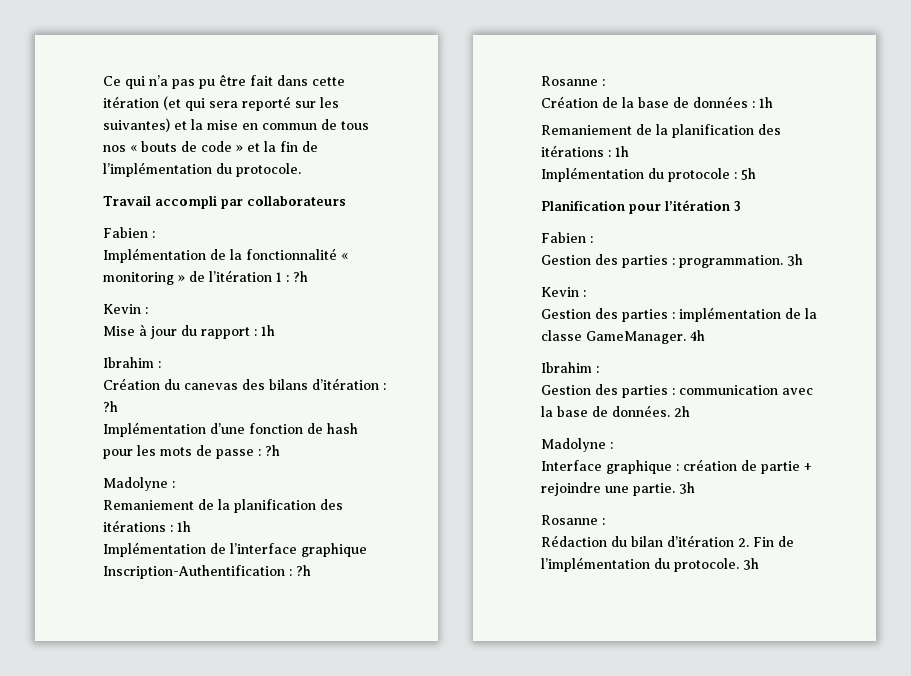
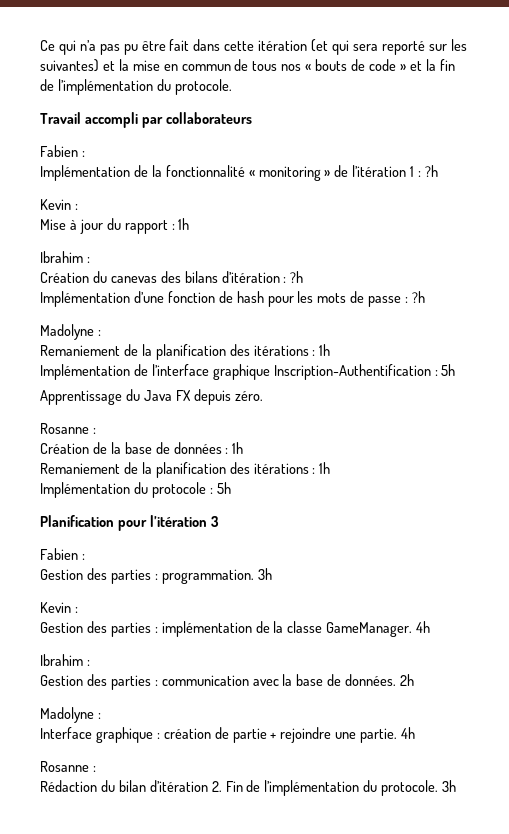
- Implémentation de l’interface graphique Inscription-Authentification : ?h
+ Implémentation de l’interface graphique Inscription-Authentification : 5h
+ Apprentissage du Java FX depuis zéro.
- Interface graphique : création de partie + rejoindre une partie. 3h
+ Interface graphique : création de partie + rejoindre une partie. 4h

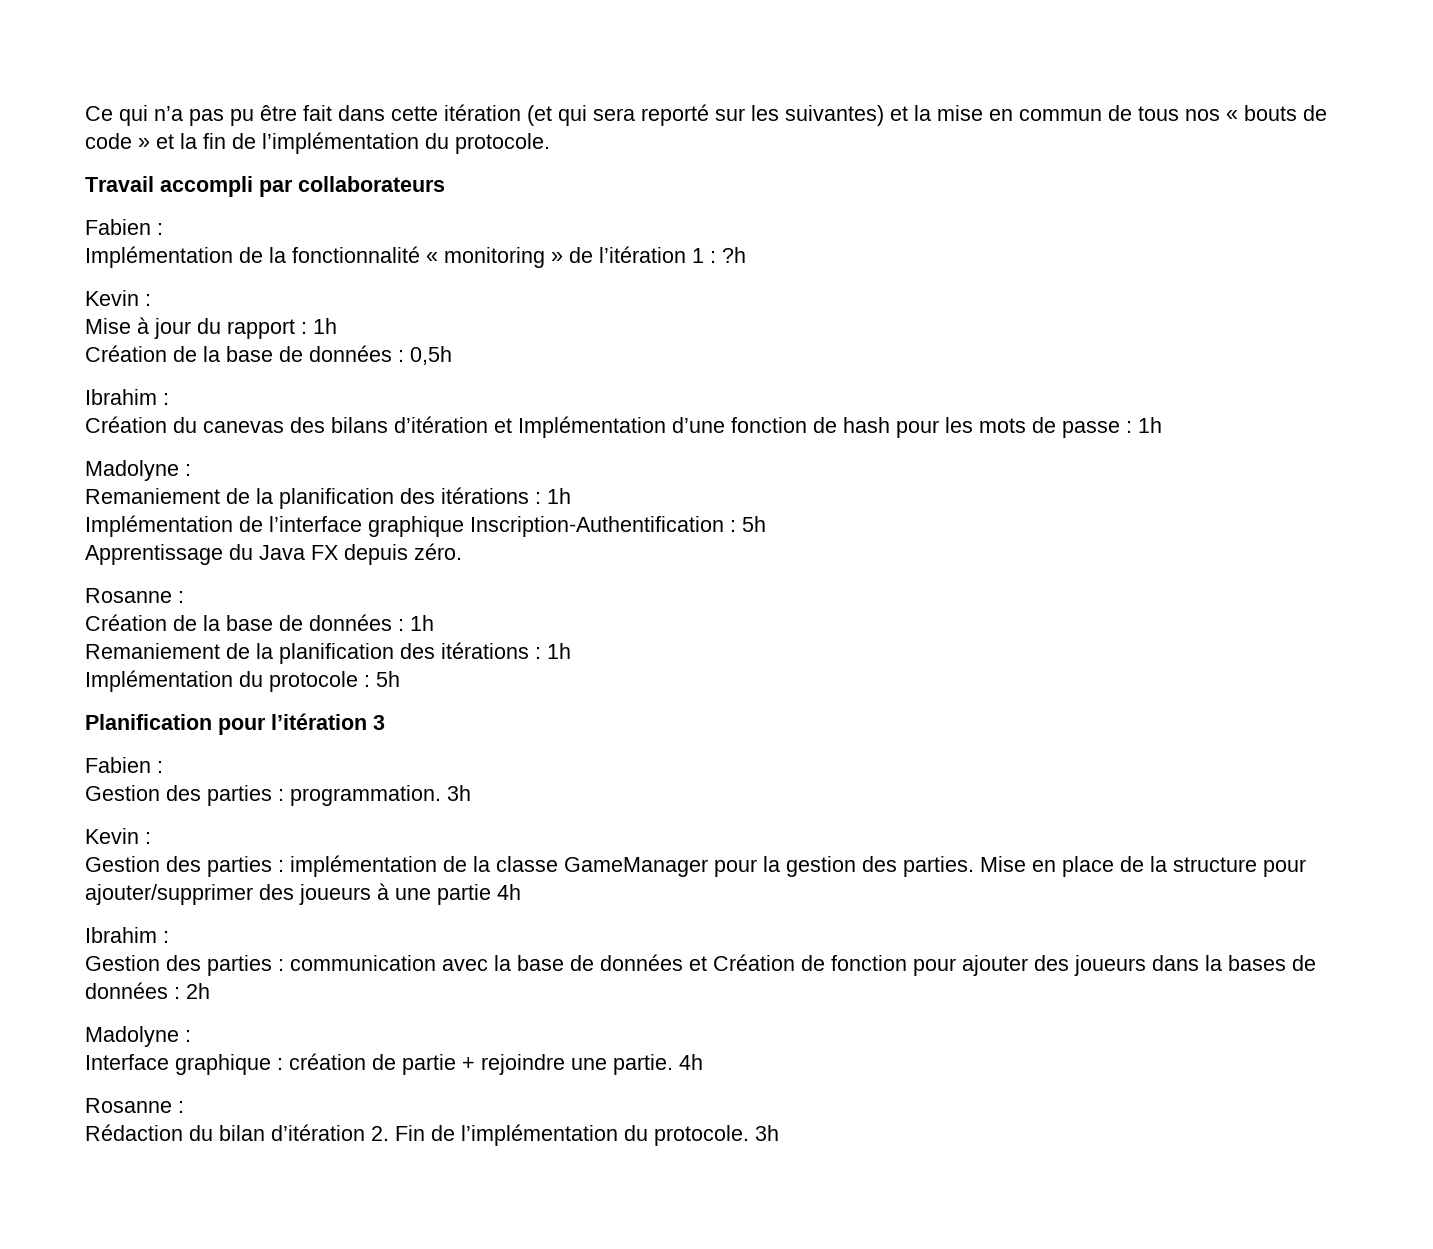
+ Création de la base de données : 0,5h
- Création du canevas des bilans d’itération : ?h
- Implémentation d’une fonction de hash pour les mots de passe : ?h
+ Création du canevas des bilans d’itération et Implémentation d’une fonction de hash pour les mots de passe : 1h
- Gestion des parties : implémentation de la classe GameManager. 4h
+ Gestion des parties : implémentation de la classe GameManager pour la gestion des parties. Mise en place de la structure pour ajouter/supprimer des joueurs à une partie 4h
- Gestion des parties : communication avec la base de données. 2h
+ Gestion des parties : communication avec la base de données et Création de fonction pour ajouter des joueurs dans la bases de données : 2h

